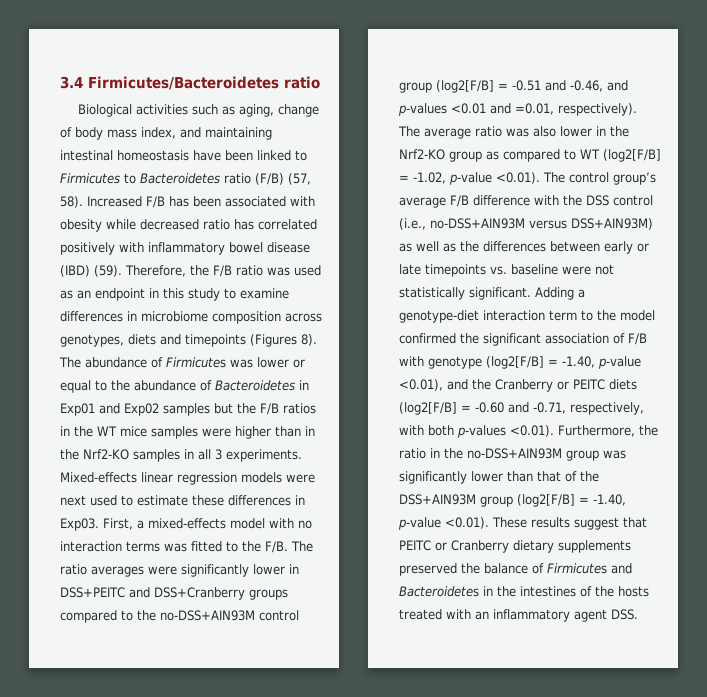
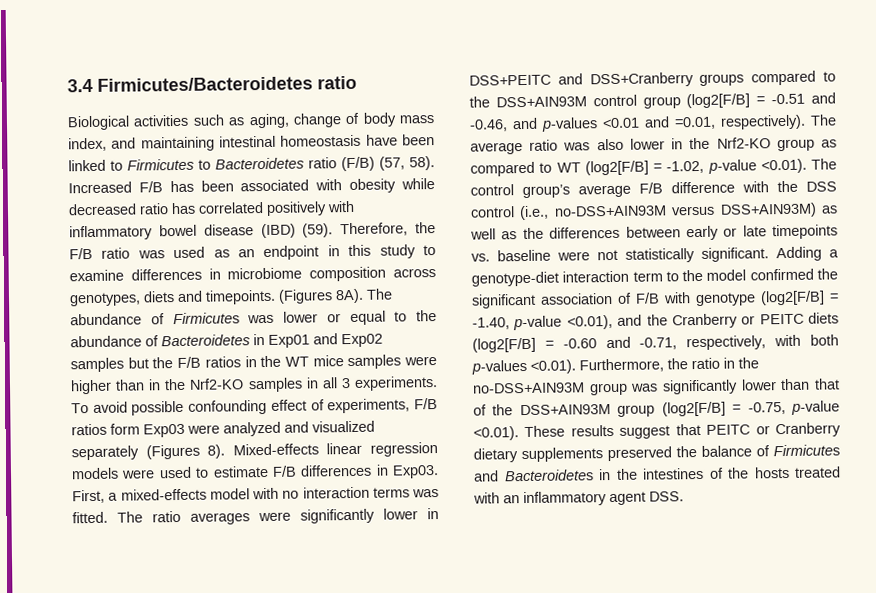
- Therefore, the F/B ratio was used as an endpoint in this study to examine differences in microbiome composition across genotypes, diets and timepoints (Figures 8).
+ Therefore, the F/B ratio was used as an endpoint in this study to examine differences in microbiome composition across genotypes, diets and timepoints. (Figures 8A).
+ To avoid possible confounding effect of experiments, F/B ratios form Exp03 were analyzed and visualized separately (Figures 8).
- Mixed-effects linear regression models were next used to estimate these differences in Exp03.
+ Mixed-effects linear regression models were used to estimate F/B differences in Exp03.
- First, a mixed-effects model with no interaction terms was fitted to the F/B. The ratio averages were significantly lower in DSS+PEITC and DSS+Cranberry groups compared to the no-DSS+AIN93M control group (log2[F/B] = -0.51 and -0.46, and p-values <0.01 and =0.01, respectively).
+ First, a mixed-effects model with no interaction terms was fitted. The ratio averages were significantly lower in DSS+PEITC and DSS+Cranberry groups compared to the DSS+AIN93M control group (log2[F/B] = -0.51 and -0.46, and p-values <0.01 and =0.01, respectively).
- Adding a genotype-diet interaction term to the model confirmed the significant association of F/B with genotype (log2[F/B] = -1.40, p-value <0.01), and the Cranberry or PEITC diets (log2[F/B] = -0.60 and -0.71, respectively, with both p-values <0.01). Furthermore, the ratio in the no-DSS+AIN93M group was significantly lower than that of the DSS+AIN93M group (log2[F/B] = -1.40, p-value <0.01). These results suggest that PEITC or Cranberry dietary supplements preserved the balance of Firmicutes and Bacteroidetes in the intestines of the hosts treated with an inflammatory agent DSS.
+ Adding a genotype-diet interaction term to the model confirmed the significant association of F/B with genotype (log2[F/B] = -1.40, p-value <0.01), and the Cranberry or PEITC diets (log2[F/B] = -0.60 and -0.71, respectively, with both p-values <0.01). Furthermore, the ratio in the no-DSS+AIN93M group was significantly lower than that of the DSS+AIN93M group (log2[F/B] = -0.75, p-value <0.01). These results suggest that PEITC or Cranberry dietary supplements preserved the balance of Firmicutes and Bacteroidetes in the intestines of the hosts treated with an inflammatory agent DSS.

